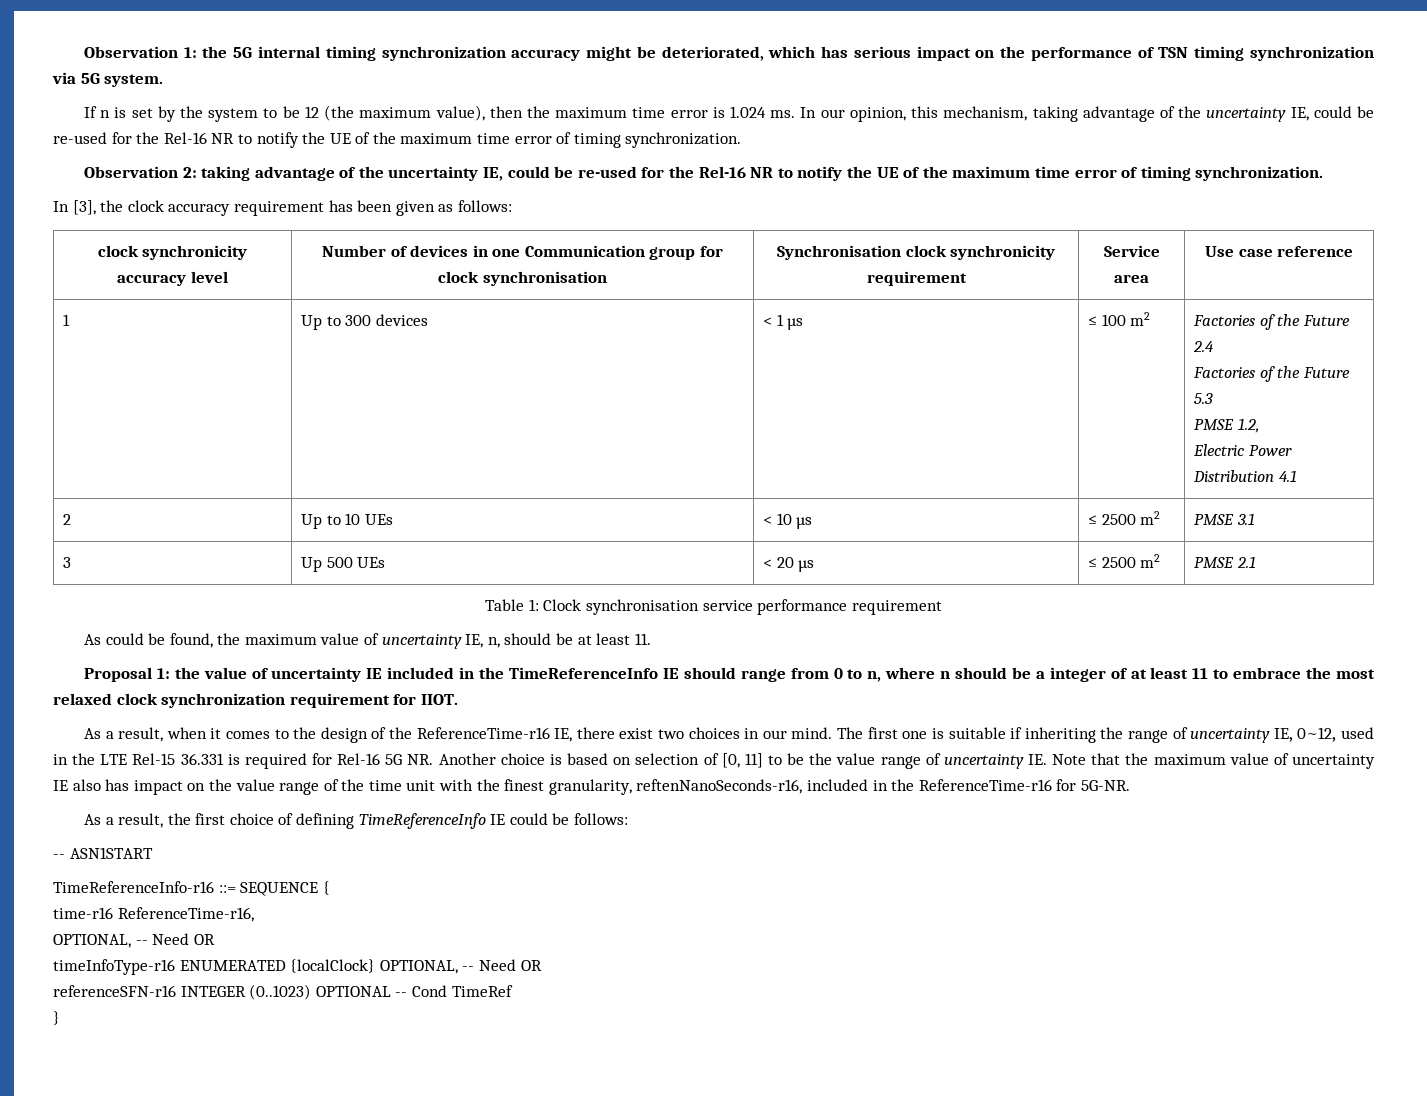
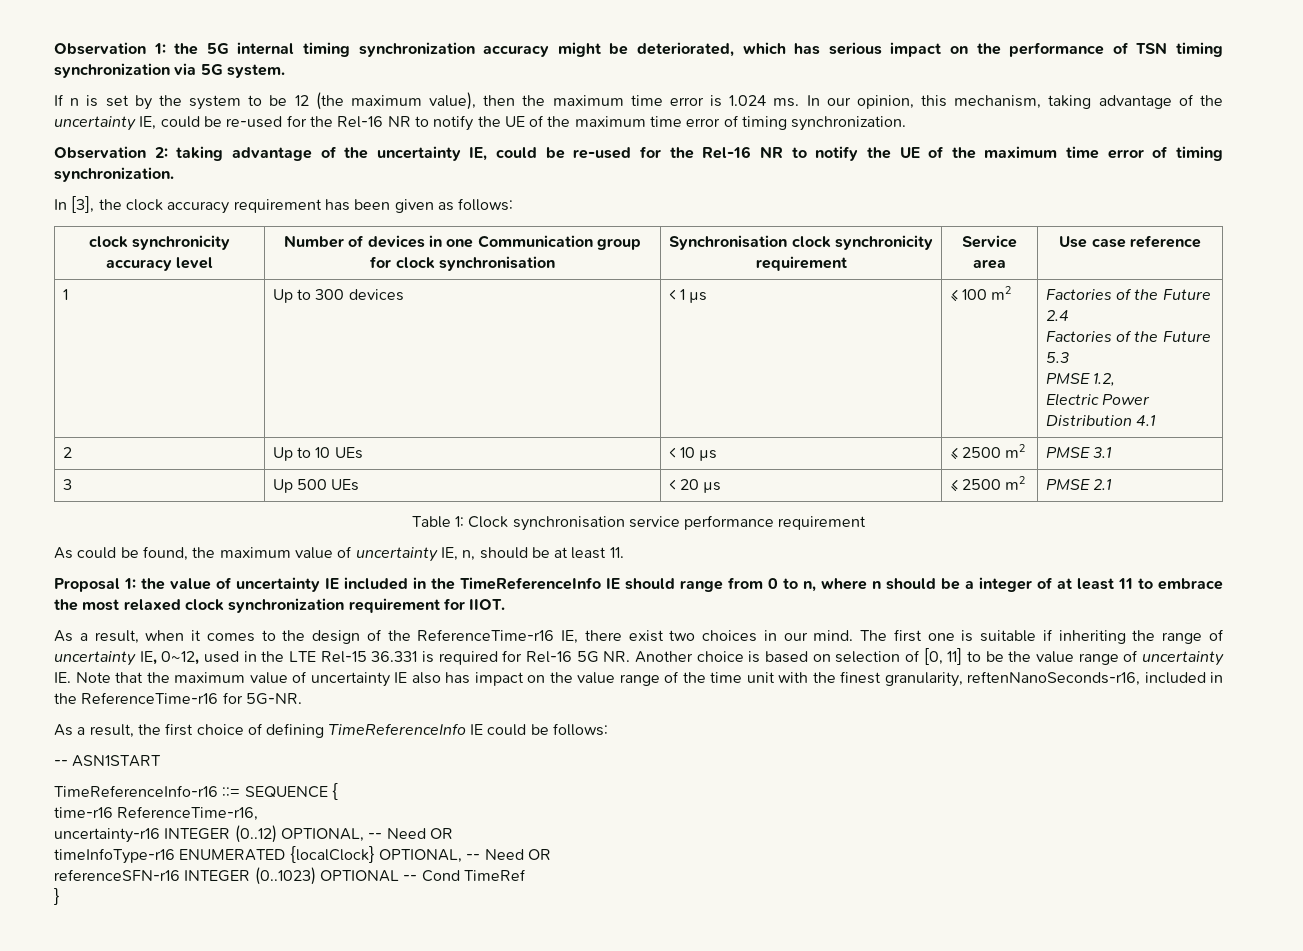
  time-r16 ReferenceTime-r16,
- OPTIONAL, -- Need OR
+ uncertainty-r16 INTEGER (0..12) OPTIONAL, -- Need OR

